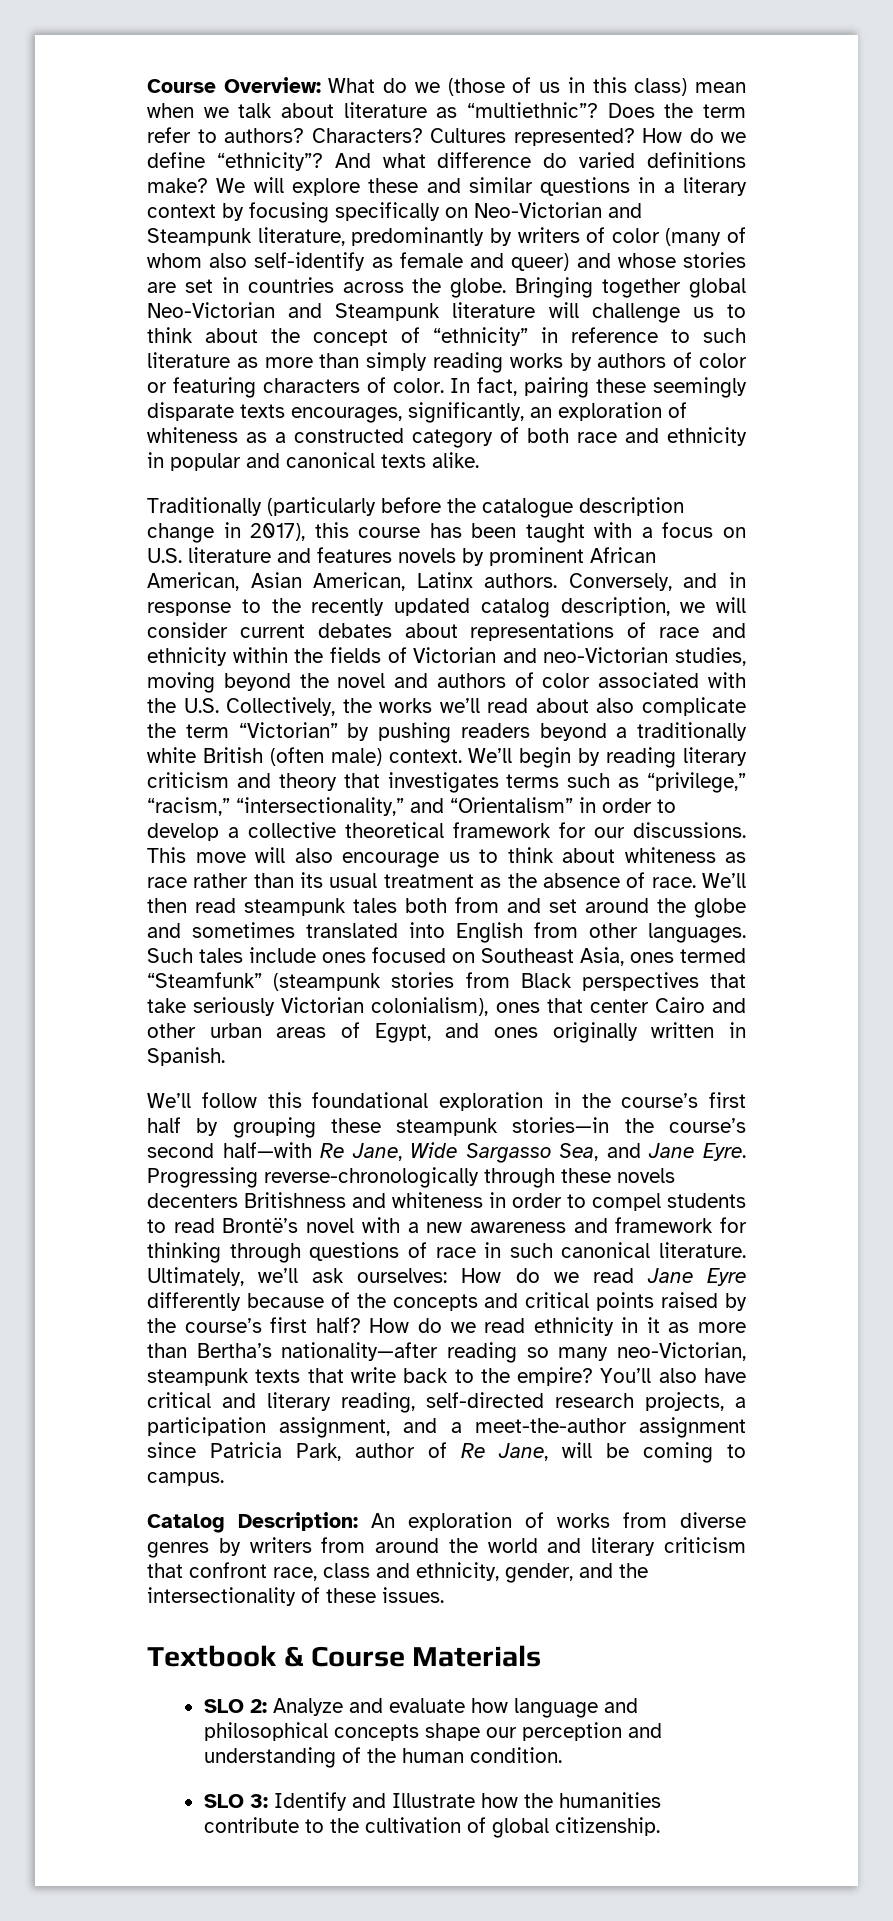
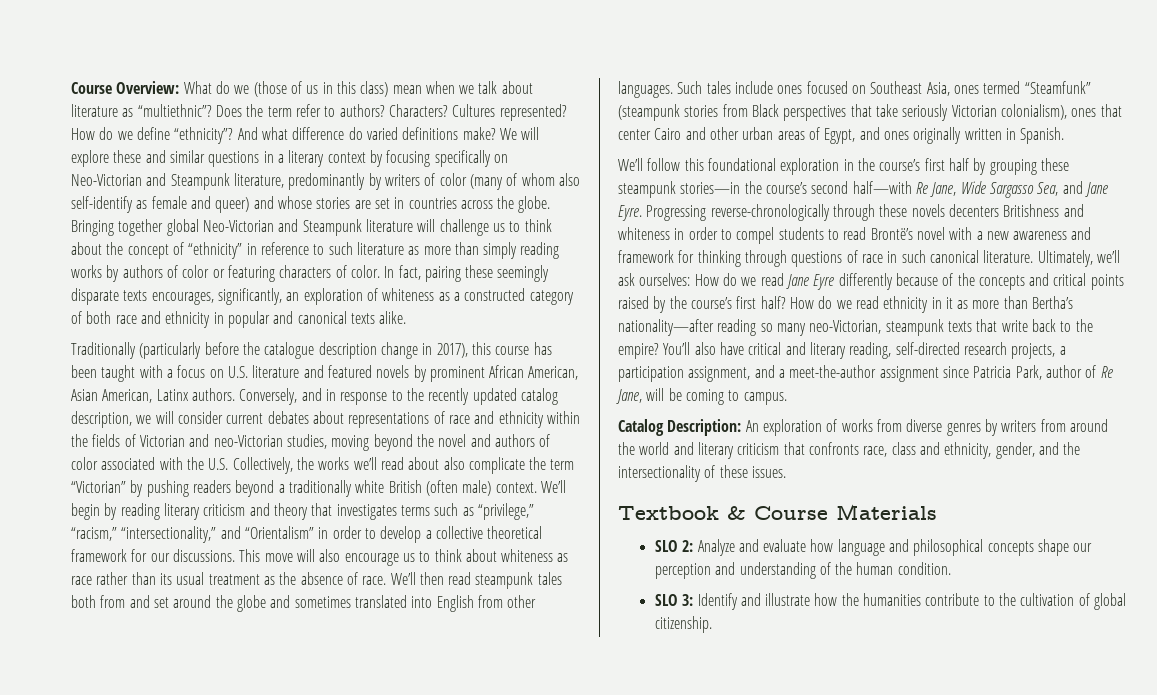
- Traditionally (particularly before the catalogue description change in 2017), this course has been taught with a focus on U.S. literature and features novels by prominent African American, Asian American, Latinx authors.
+ Traditionally (particularly before the catalogue description change in 2017), this course has been taught with a focus on U.S. literature and featured novels by prominent African American, Asian American, Latinx authors.
- Catalog Description: An exploration of works from diverse genres by writers from around the world and literary criticism that confront race, class and ethnicity, gender, and the intersectionality of these issues.
+ Catalog Description: An exploration of works from diverse genres by writers from around the world and literary criticism that confronts race, class and ethnicity, gender, and the intersectionality of these issues.
- SLO 3: Identify and Illustrate how the humanities contribute to the cultivation of global citizenship.
+ SLO 3: Identify and illustrate how the humanities contribute to the cultivation of global citizenship.

